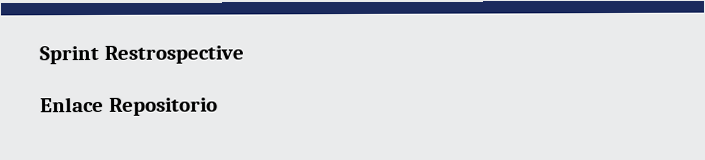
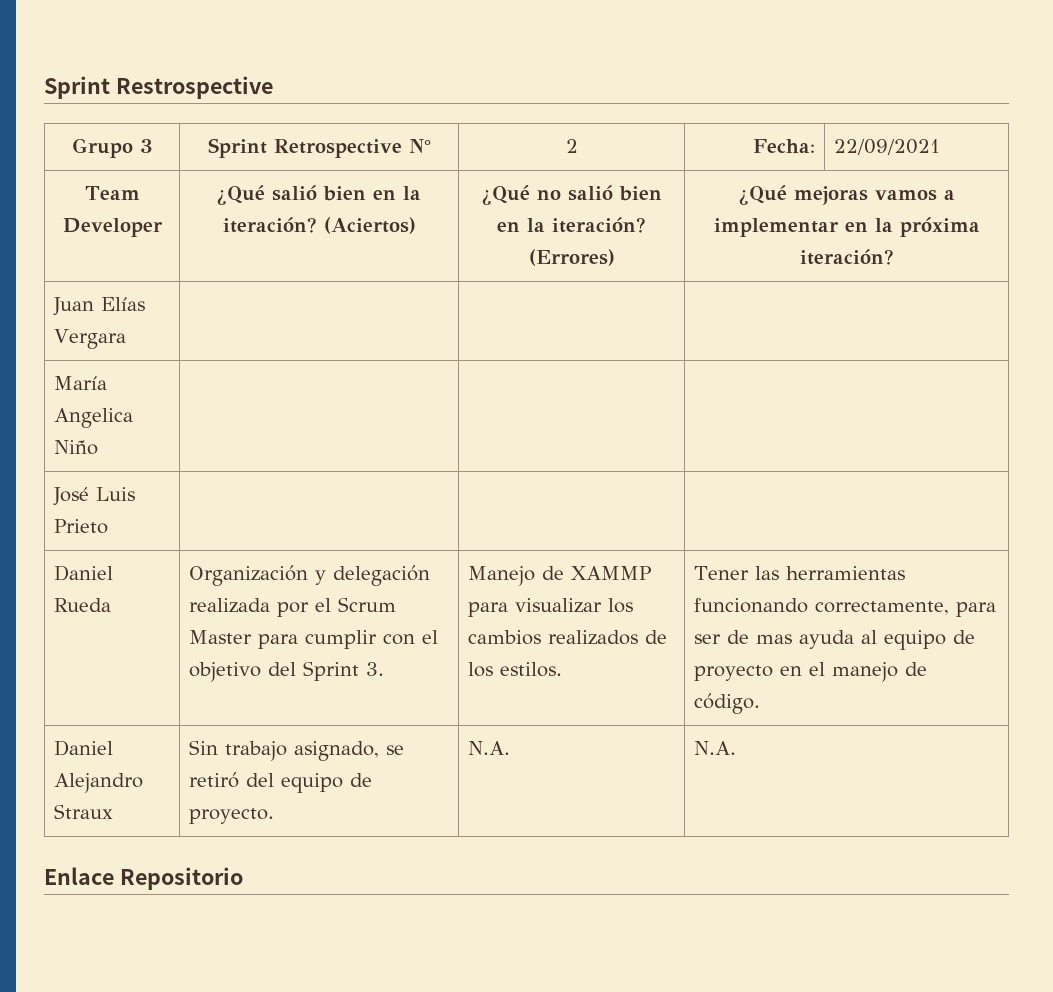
+ Grupo 3 | Sprint Retrospective N° | 2 | Fecha: | 22/09/2021
+ Team Developer | ¿Qué salió bien en la iteración? (Aciertos) | ¿Qué no salió bien en la iteración? (Errores) | ¿Qué mejoras vamos a implementar en la próxima iteración?
+ Juan Elías Vergara | | |
+ María Angelica Niño | | |
+ José Luis Prieto | | |
+ Daniel Rueda | Organización y delegación realizada por el Scrum Master para cumplir con el objetivo del Sprint 3. | Manejo de XAMMP para visualizar los cambios realizados de los estilos. | Tener las herramientas funcionando correctamente, para ser de mas ayuda al equipo de proyecto en el manejo de código.
+ Daniel Alejandro Straux | Sin trabajo asignado, se retiró del equipo de proyecto. | N.A. | N.A.

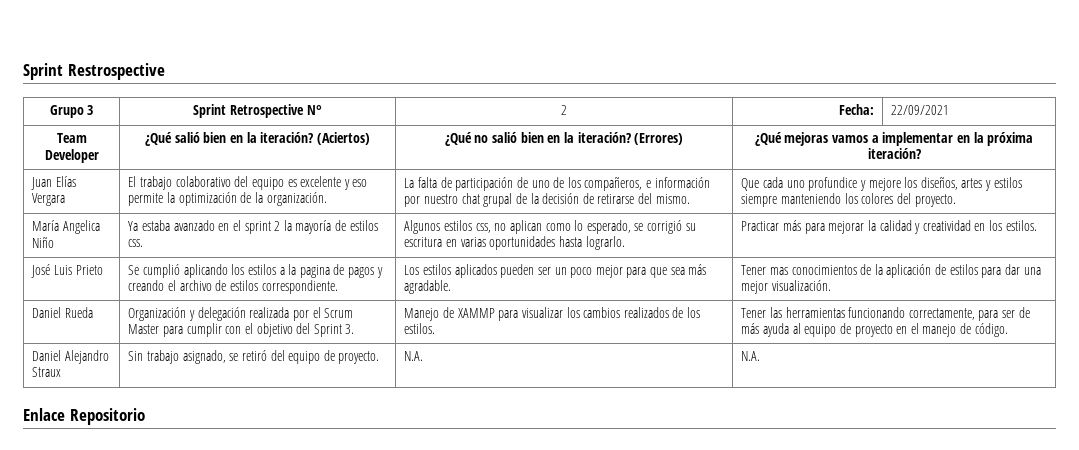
- María Angelica Niño | | |
- José Luis Prieto | | |
+ El trabajo colaborativo del equipo es excelente y eso permite la optimización de la organización. | La falta de participación de uno de los compañeros, e información por nuestro chat grupal de la decisión de retirarse del mismo. | Que cada uno profundice y mejore los diseños, artes y estilos siempre manteniendo los colores del proyecto.
+ María Angelica Niño | Ya estaba avanzado en el sprint 2 la mayoría de estilos css. | Algunos estilos css, no aplican como lo esperado, se corrigió su escritura en varias oportunidades hasta lograrlo. | Practicar más para mejorar la calidad y creatividad en los estilos.
+ José Luis Prieto | Se cumplió aplicando los estilos a la pagina de pagos y creando el archivo de estilos correspondiente. | Los estilos aplicados pueden ser un poco mejor para que sea más agradable. | Tener mas conocimientos de la aplicación de estilos para dar una mejor visualización.
- Tener las herramientas funcionando correctamente, para ser de mas ayuda al equipo de proyecto en el manejo de código.
+ Tener las herramientas funcionando correctamente, para ser de más ayuda al equipo de proyecto en el manejo de código.

